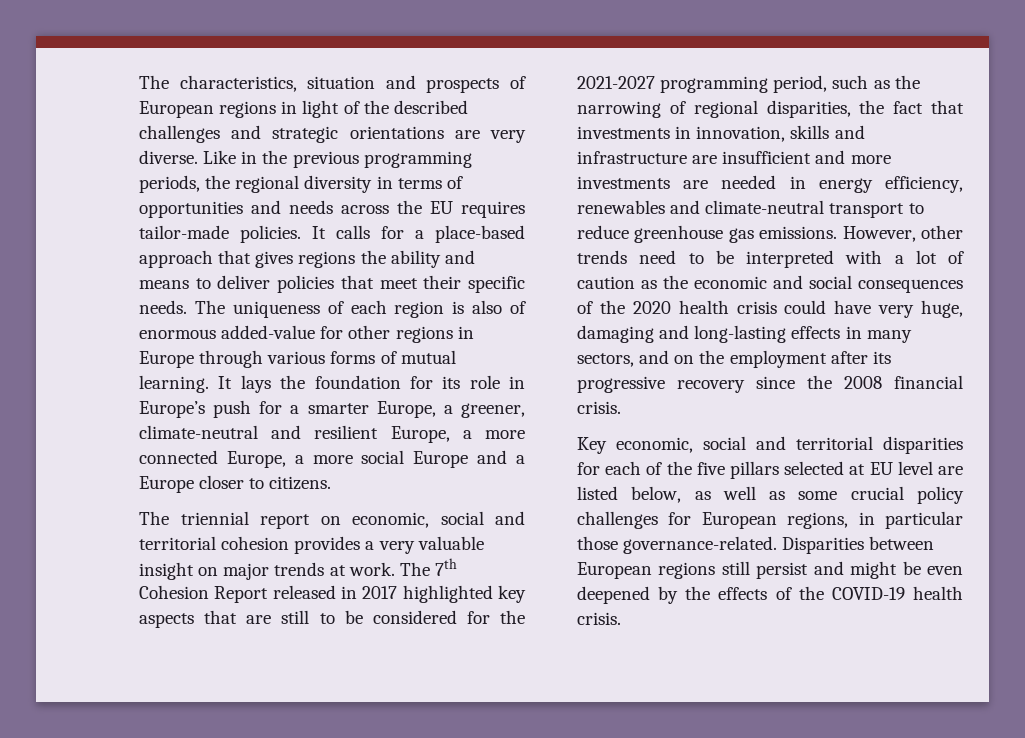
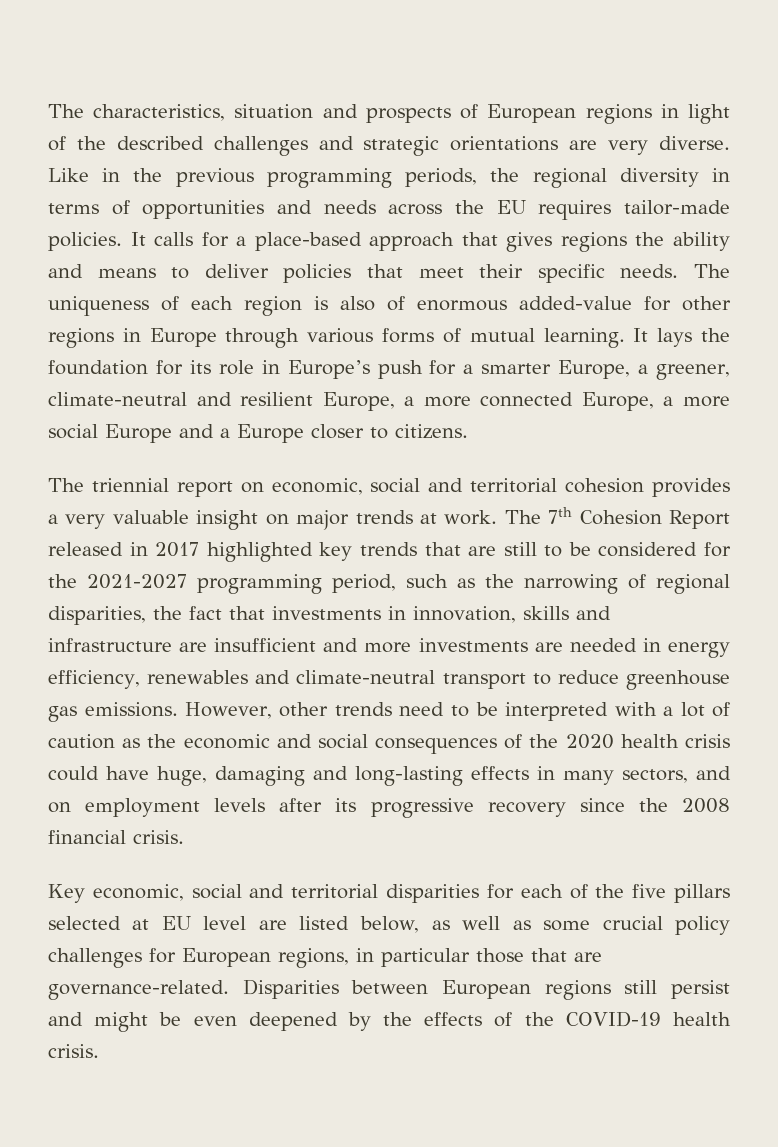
- The 7th Cohesion Report released in 2017 highlighted key aspects that are still to be considered for the 2021-2027 programming period, such as the narrowing of regional disparities, the fact that investments in innovation, skills and infrastructure are insufficient and more investments are needed in energy efficiency, renewables and climate-neutral transport to reduce greenhouse gas emissions.
+ The 7th Cohesion Report released in 2017 highlighted key trends that are still to be considered for the 2021-2027 programming period, such as the narrowing of regional disparities, the fact that investments in innovation, skills and infrastructure are insufficient and more investments are needed in energy efficiency, renewables and climate-neutral transport to reduce greenhouse gas emissions.
- However, other trends need to be interpreted with a lot of caution as the economic and social consequences of the 2020 health crisis could have very huge, damaging and long-lasting effects in many sectors, and on the employment after its progressive recovery since the 2008 financial crisis.
+ However, other trends need to be interpreted with a lot of caution as the economic and social consequences of the 2020 health crisis could have huge, damaging and long-lasting effects in many sectors, and on employment levels after its progressive recovery since the 2008 financial crisis.
- Key economic, social and territorial disparities for each of the five pillars selected at EU level are listed below, as well as some crucial policy challenges for European regions, in particular those governance-related.
+ Key economic, social and territorial disparities for each of the five pillars selected at EU level are listed below, as well as some crucial policy challenges for European regions, in particular those that are governance-related.

